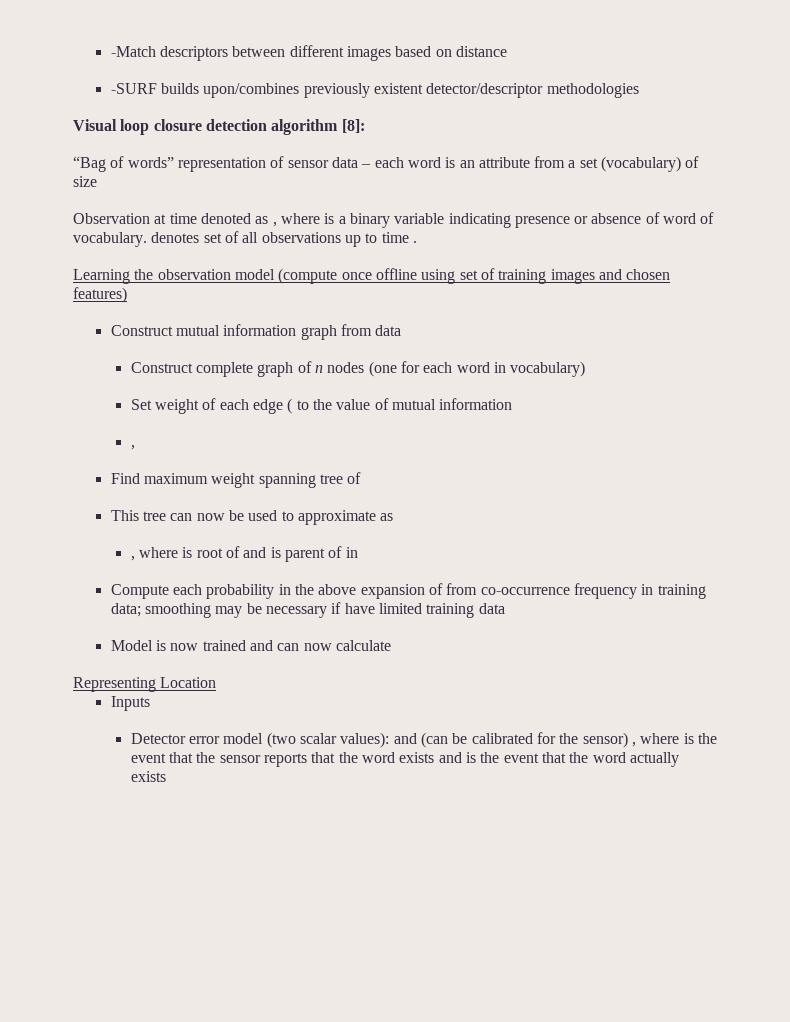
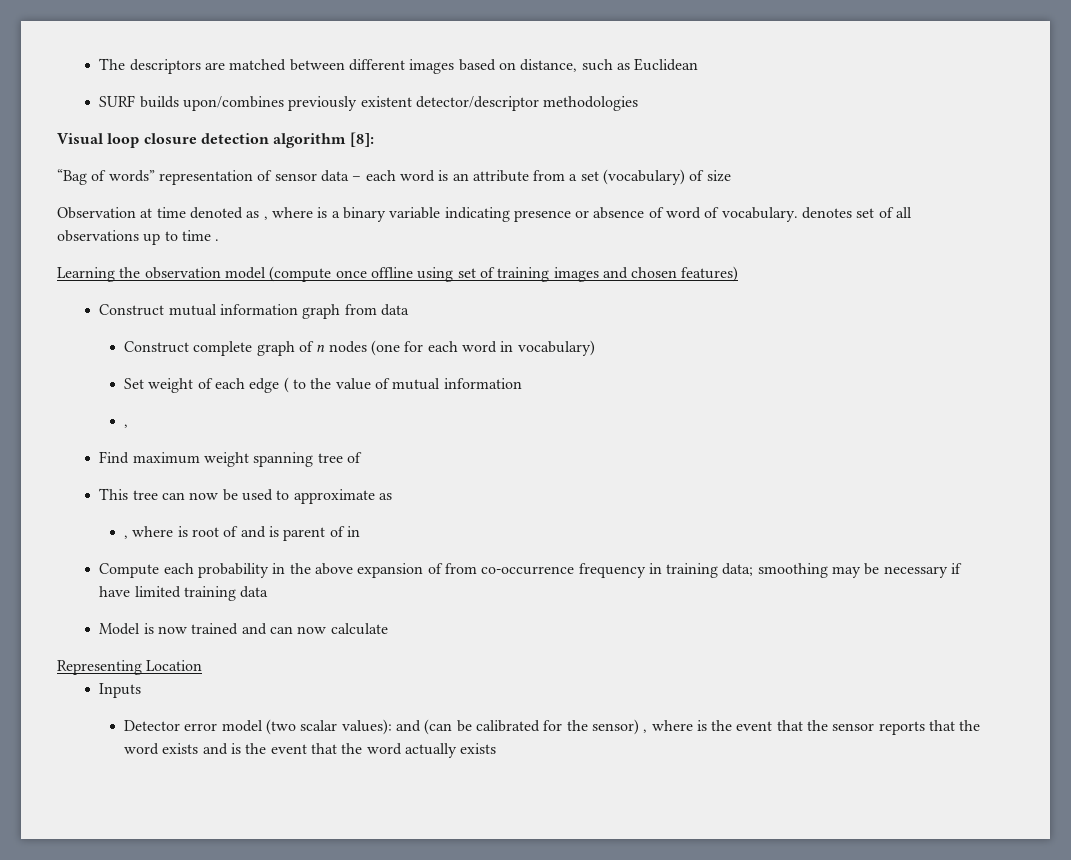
- -Match descriptors between different images based on distance
- -SURF builds upon/combines previously existent detector/descriptor methodologies
+ The descriptors are matched between different images based on distance, such as Euclidean
+ SURF builds upon/combines previously existent detector/descriptor methodologies

